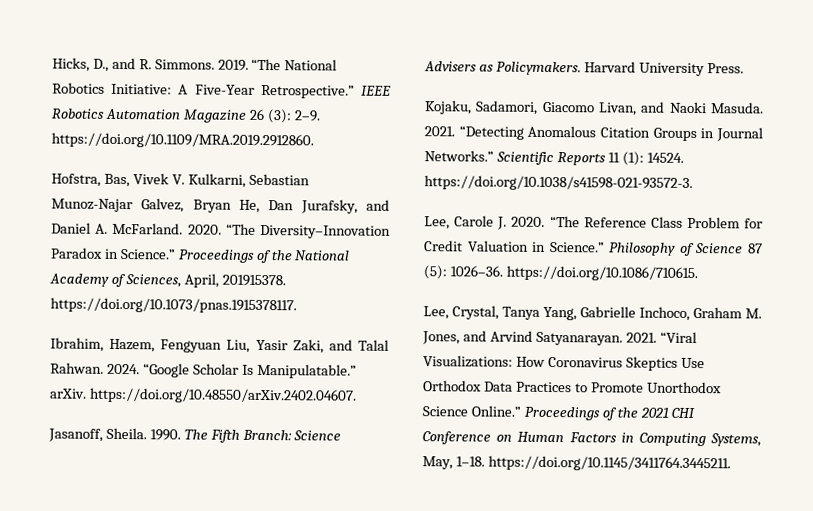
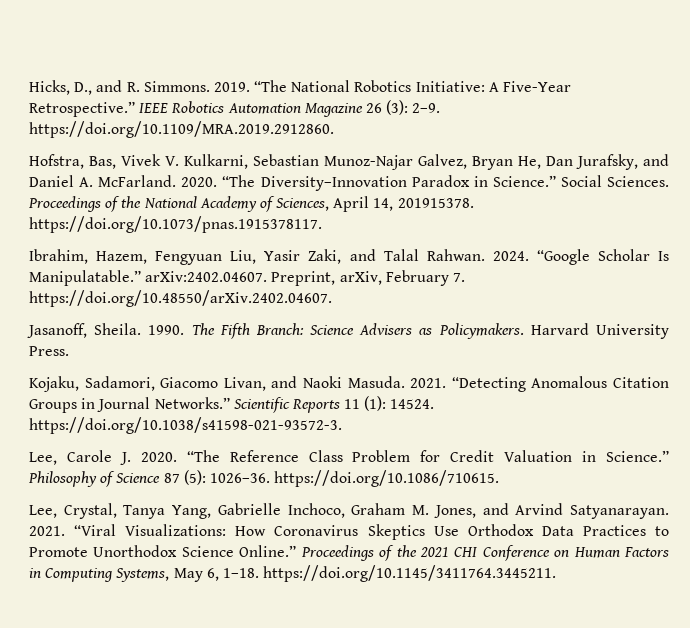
+ Social Sciences.
- Proceedings of the National Academy of Sciences, April, 201915378. https://doi.org/10.1073/pnas.1915378117.
+ Proceedings of the National Academy of Sciences, April 14, 201915378. https://doi.org/10.1073/pnas.1915378117.
- “Google Scholar Is Manipulatable.” arXiv. https://doi.org/10.48550/arXiv.2402.04607.
+ “Google Scholar Is Manipulatable.” arXiv:2402.04607. Preprint, arXiv, February 7. https://doi.org/10.48550/arXiv.2402.04607.
- Proceedings of the 2021 CHI Conference on Human Factors in Computing Systems, May, 1–18. https://doi.org/10.1145/3411764.3445211.
+ Proceedings of the 2021 CHI Conference on Human Factors in Computing Systems, May 6, 1–18. https://doi.org/10.1145/3411764.3445211.

